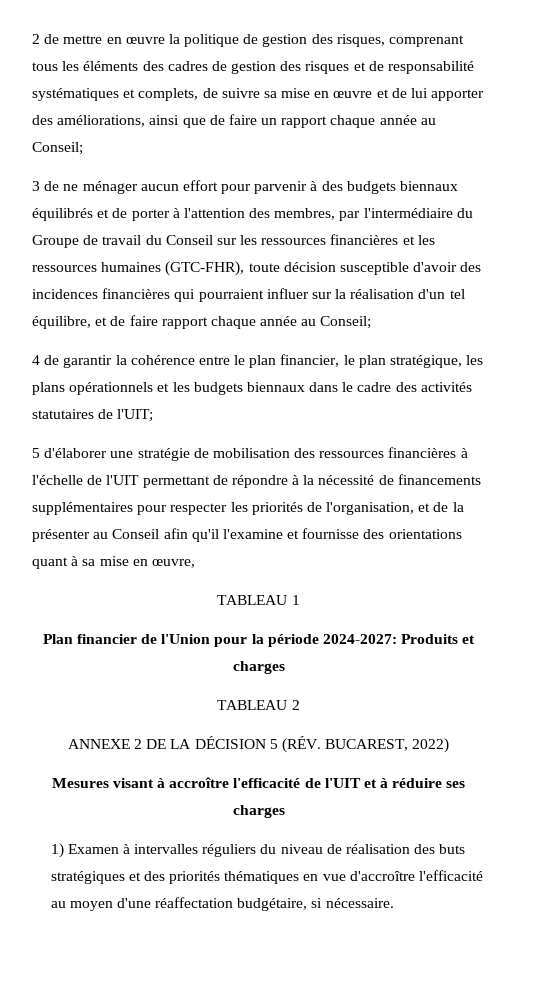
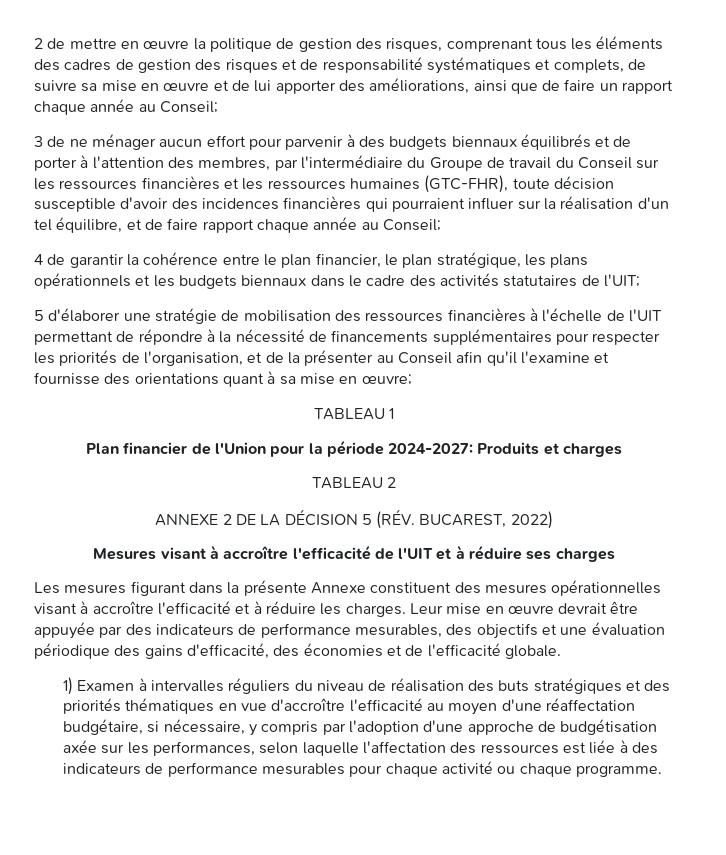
- 5 d'élaborer une stratégie de mobilisation des ressources financières à l'échelle de l'UIT permettant de répondre à la nécessité de financements supplémentaires pour respecter les priorités de l'organisation, et de la présenter au Conseil afin qu'il l'examine et fournisse des orientations quant à sa mise en œuvre,
+ 5 d'élaborer une stratégie de mobilisation des ressources financières à l'échelle de l'UIT permettant de répondre à la nécessité de financements supplémentaires pour respecter les priorités de l'organisation, et de la présenter au Conseil afin qu'il l'examine et fournisse des orientations quant à sa mise en œuvre;
+ Les mesures figurant dans la présente Annexe constituent des mesures opérationnelles visant à accroître l'efficacité et à réduire les charges. Leur mise en œuvre devrait être appuyée par des indicateurs de performance mesurables, des objectifs et une évaluation périodique des gains d'efficacité, des économies et de l'efficacité globale.
- 1) Examen à intervalles réguliers du niveau de réalisation des buts stratégiques et des priorités thématiques en vue d'accroître l'efficacité au moyen d'une réaffectation budgétaire, si nécessaire.
+ 1) Examen à intervalles réguliers du niveau de réalisation des buts stratégiques et des priorités thématiques en vue d'accroître l'efficacité au moyen d'une réaffectation budgétaire, si nécessaire, y compris par l'adoption d'une approche de budgétisation axée sur les performances, selon laquelle l'affectation des ressources est liée à des indicateurs de performance mesurables pour chaque activité ou chaque programme.

